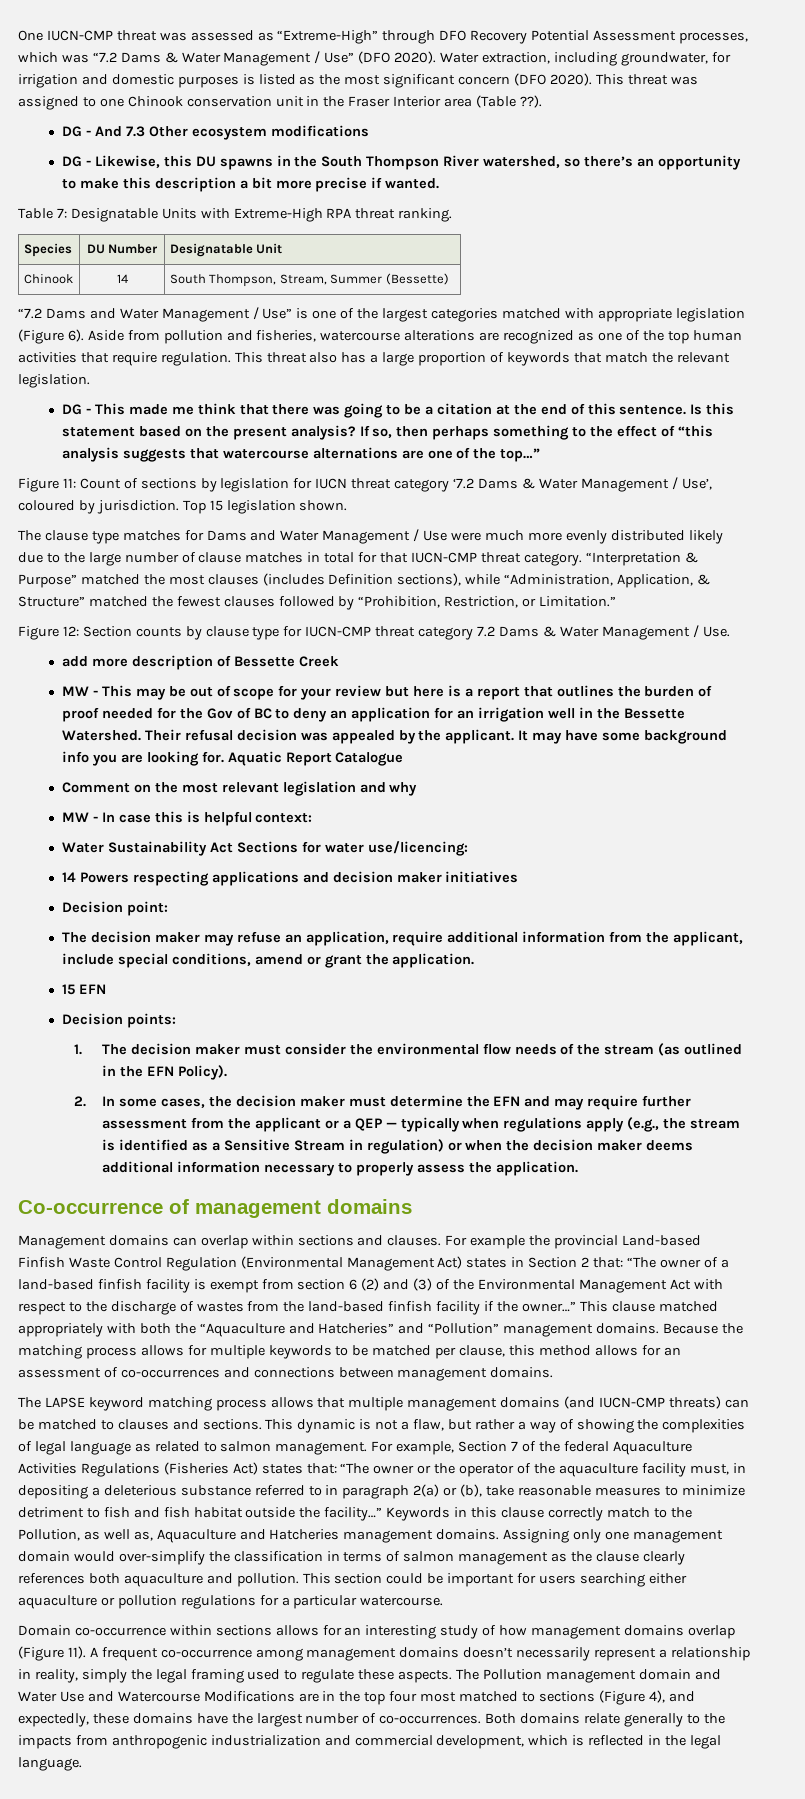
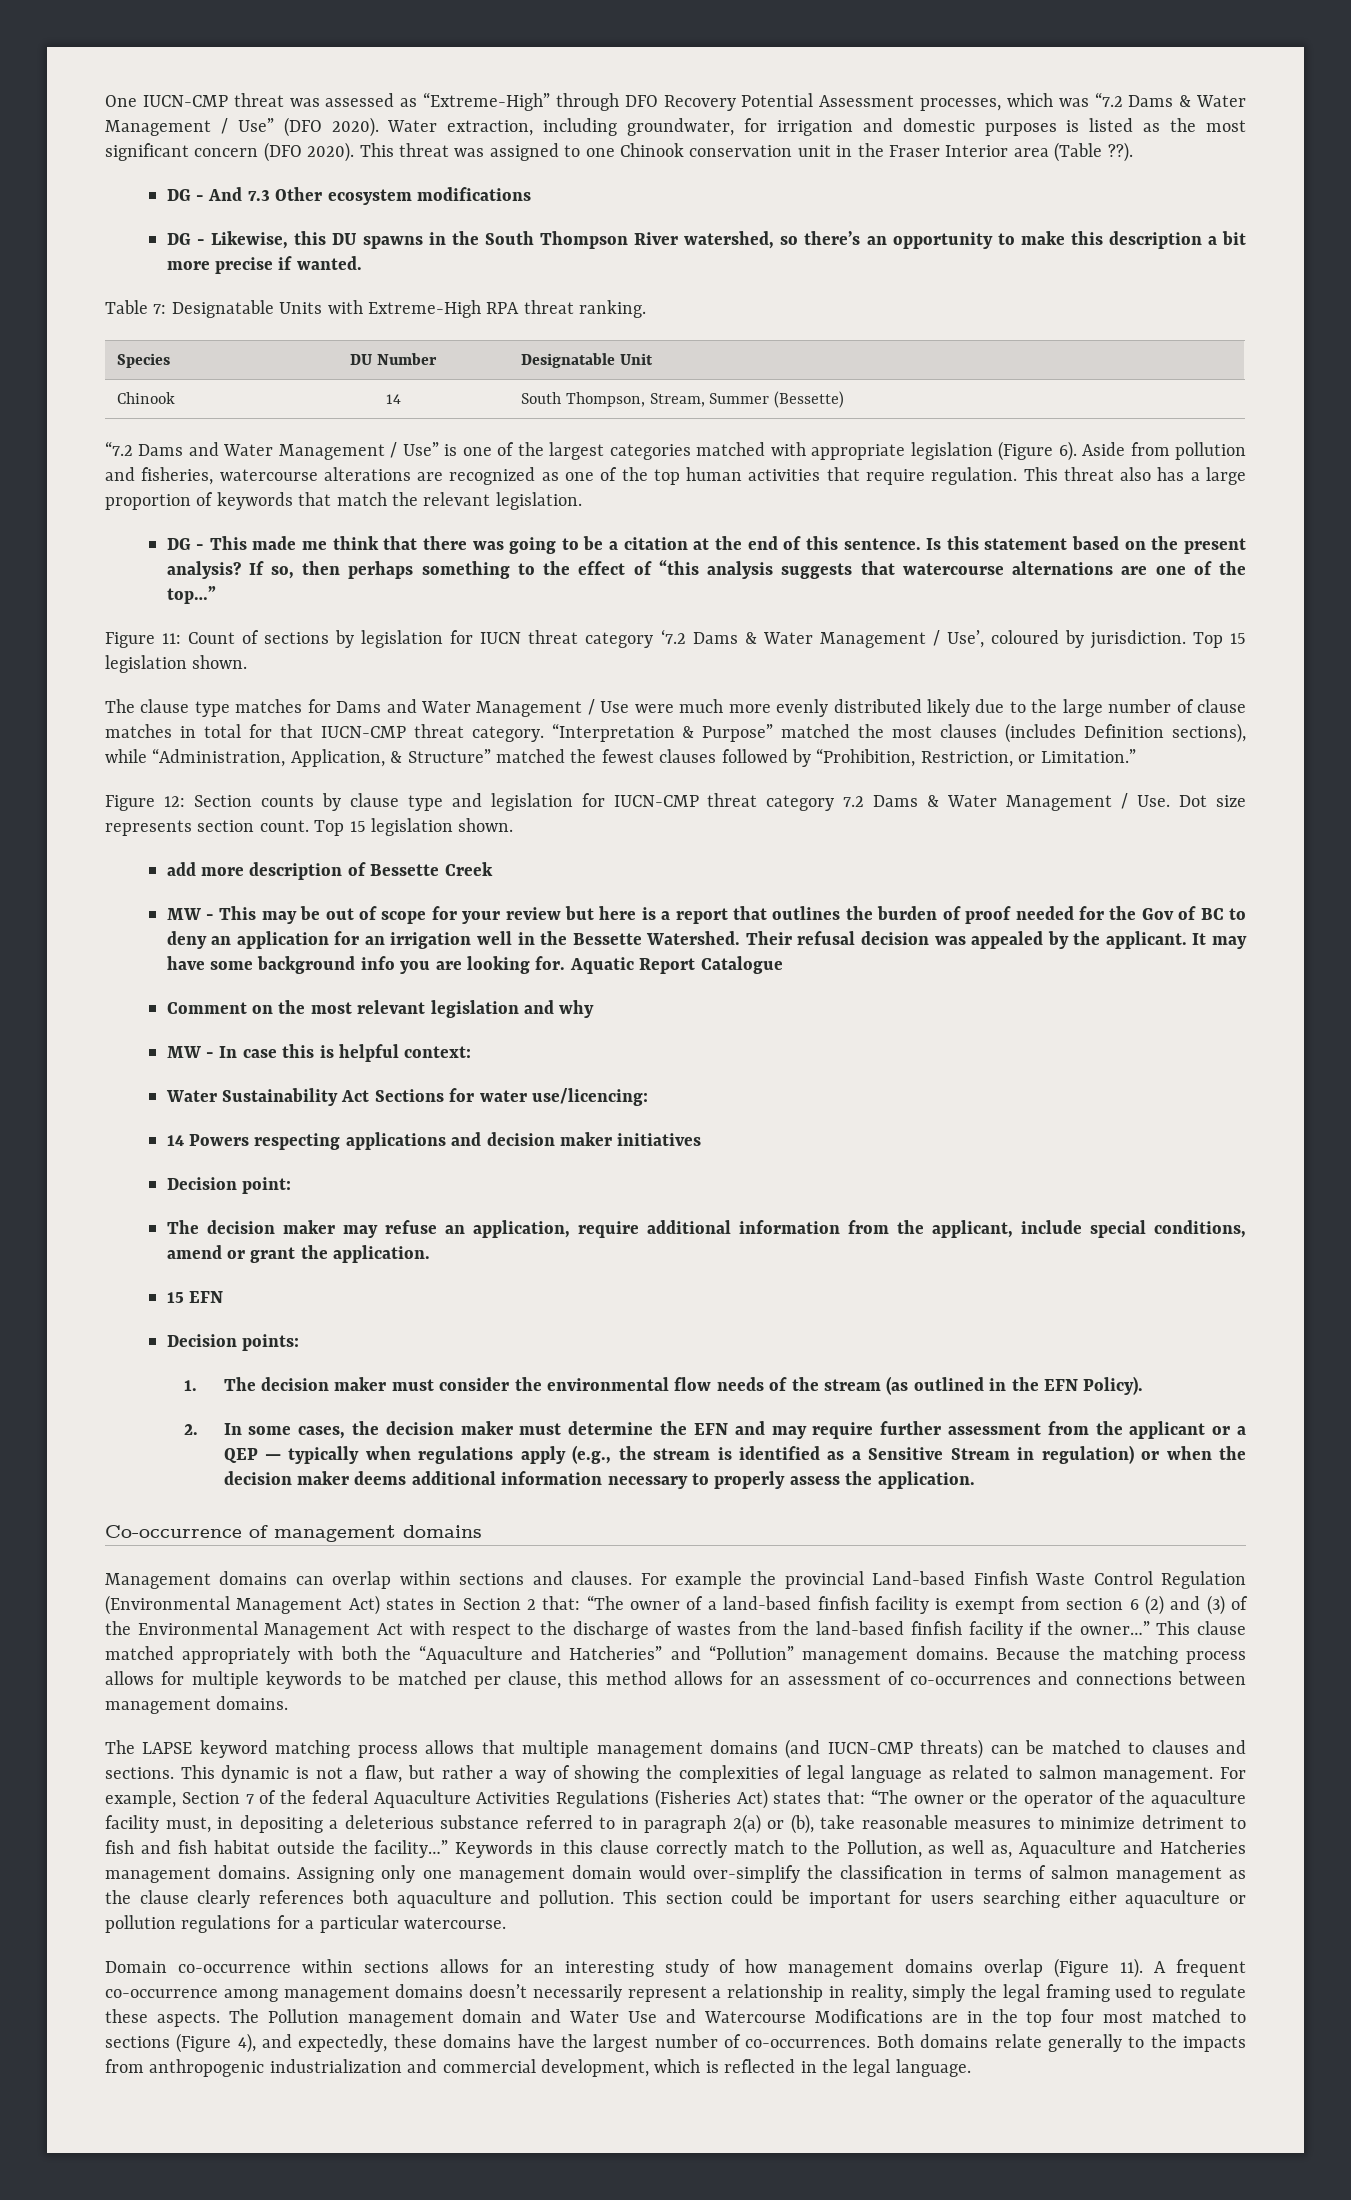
- Figure 12: Section counts by clause type for IUCN-CMP threat category 7.2 Dams & Water Management / Use.
+ Figure 12: Section counts by clause type and legislation for IUCN-CMP threat category 7.2 Dams & Water Management / Use. Dot size represents section count. Top 15 legislation shown.

